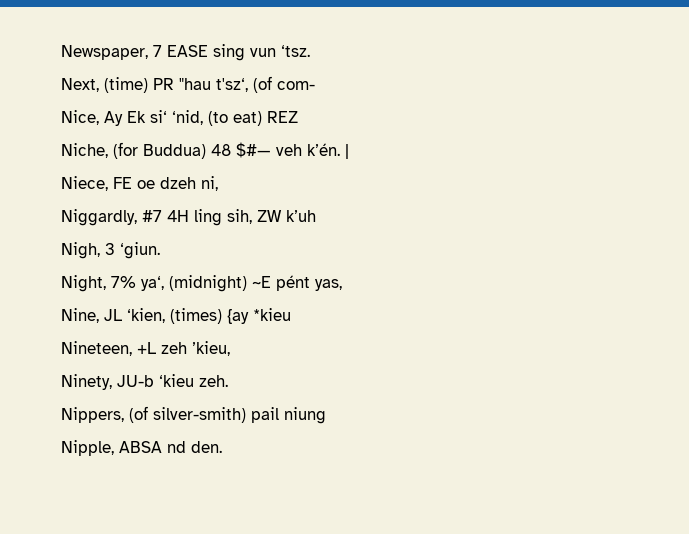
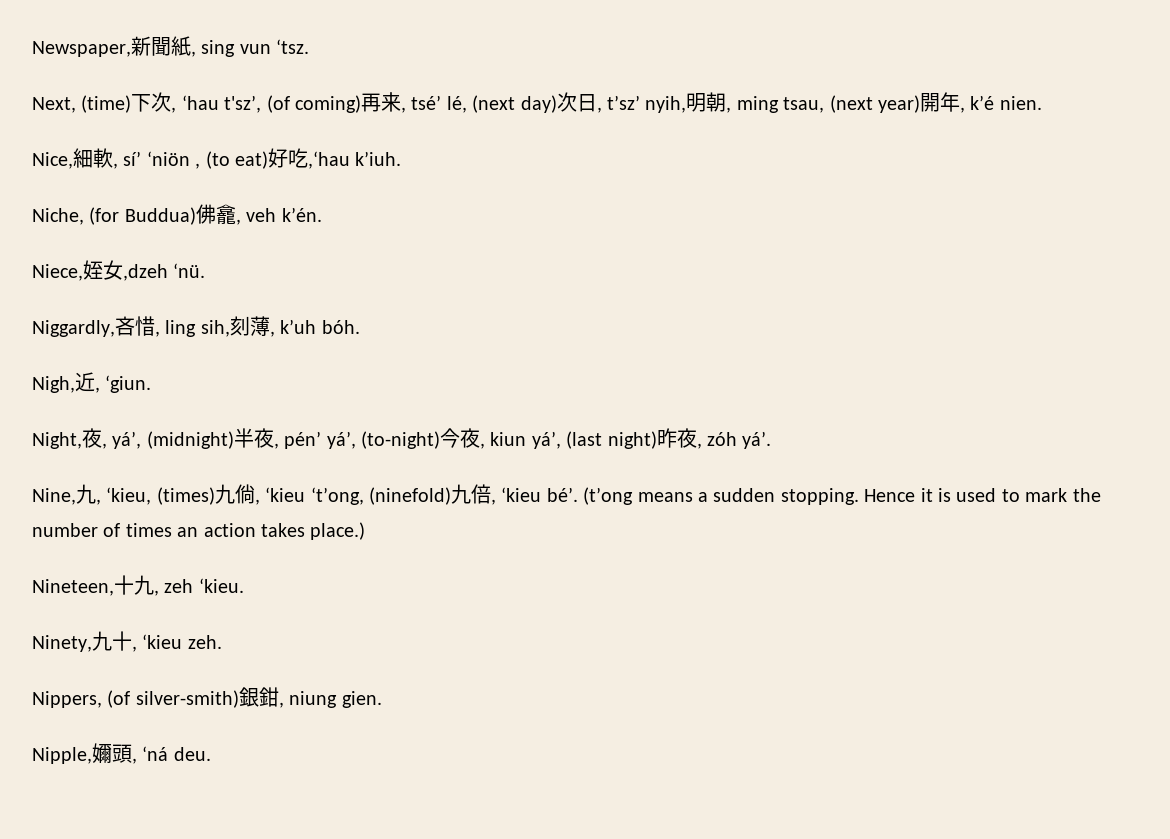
- Newspaper, 7 EASE sing vun ‘tsz.
+ Newspaper,新聞紙, sing vun ‘tsz.
- Next, (time) PR "hau t'sz‘, (of com-
- Nice, Ay Ek si‘ ‘nid, (to eat) REZ
+ Next, (time)下次, ‘hau t'sz’, (of coming)再来, tsé’ lé, (next day)次日, t’sz’ nyih,明朝, ming tsau, (next year)開年, k’é nien.
+ Nice,細軟, sí’ ‘niön , (to eat)好吃,‘hau k’iuh.
- Niche, (for Buddua) 48 $#— veh k’én. |
+ Niche, (for Buddua)佛龕, veh k’én.
- Niece, FE oe dzeh ni,
- Niggardly, #7 4H ling sih, ZW k’uh
+ Niece,姪女,dzeh ‘nü.
+ Niggardly,吝惜, ling sih,刻薄, k’uh bóh.
- Nigh, 3 ‘giun.
+ Nigh,近, ‘giun.
- Night, 7% ya‘, (midnight) ~E pént yas,
- Nine, JL ‘kien, (times) {ay *kieu
- Nineteen, +L zeh ’kieu,
+ Night,夜, yá’, (midnight)半夜, pén’ yá’, (to-night)今夜, kiun yá’, (last night)昨夜, zóh yá’.
+ Nine,九, ‘kieu, (times)九倘, ‘kieu ‘t’ong, (ninefold)九倍, ‘kieu bé’. (t’ong means a sudden stopping. Hence it is used to mark the number of times an action takes place.)
+ Nineteen,十九, zeh ‘kieu.
- Ninety, JU-b ‘kieu zeh.
+ Ninety,九十, ‘kieu zeh.
- Nippers, (of silver-smith) pail niung
+ Nippers, (of silver-smith)銀鉗, niung gien.
- Nipple, ABSA nd den.
+ Nipple,嬭頭, ‘ná deu.

